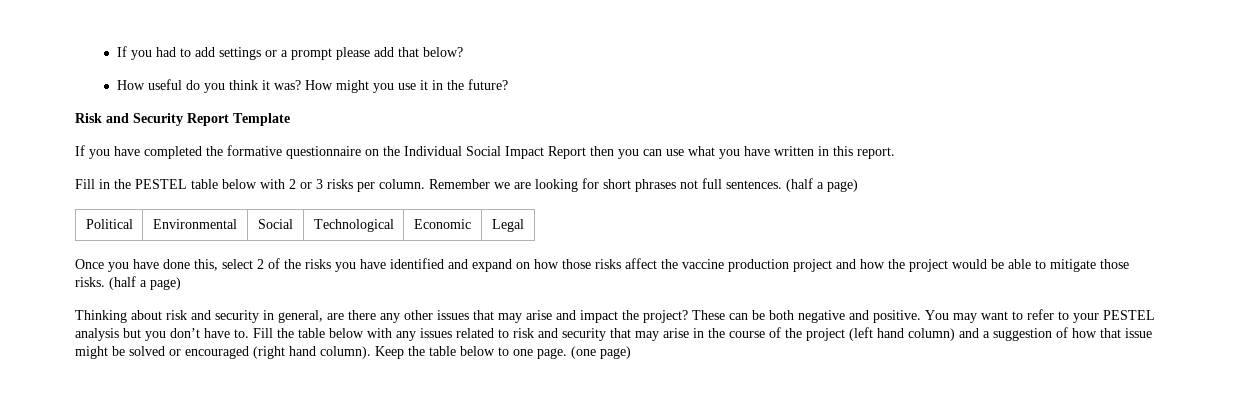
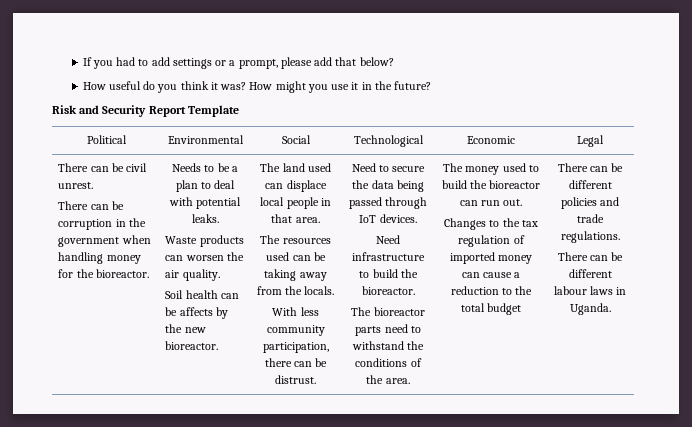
- If you had to add settings or a prompt please add that below?
+ If you had to add settings or a prompt, please add that below?
- If you have completed the formative questionnaire on the Individual Social Impact Report then you can use what you have written in this report.
- Fill in the PESTEL table below with 2 or 3 risks per column. Remember we are looking for short phrases not full sentences. (half a page)
- Once you have done this, select 2 of the risks you have identified and expand on how those risks affect the vaccine production project and how the project would be able to mitigate those risks. (half a page)
- Thinking about risk and security in general, are there any other issues that may arise and impact the project? These can be both negative and positive. You may want to refer to your PESTEL analysis but you don’t have to. Fill the table below with any issues related to risk and security that may arise in the course of the project (left hand column) and a suggestion of how that issue might be solved or encouraged (right hand column). Keep the table below to one page. (one page)
+ There can be civil unrest.
+ There can be corruption in the government when handling money for the bioreactor. | Needs to be a plan to deal with potential leaks.
+ Waste products can worsen the air quality.
+ Soil health can be affects by the new bioreactor. | The land used can displace local people in that area.
+ The resources used can be taking away from the locals.
+ With less community participation, there can be distrust. | Need to secure the data being passed through IoT devices.
+ Need infrastructure to build the bioreactor.
+ The bioreactor parts need to withstand the conditions of the area. | The money used to build the bioreactor can run out.
+ Changes to the tax regulation of imported money can cause a reduction to the total budget | There can be different policies and trade regulations.
+ There can be different labour laws in Uganda.

